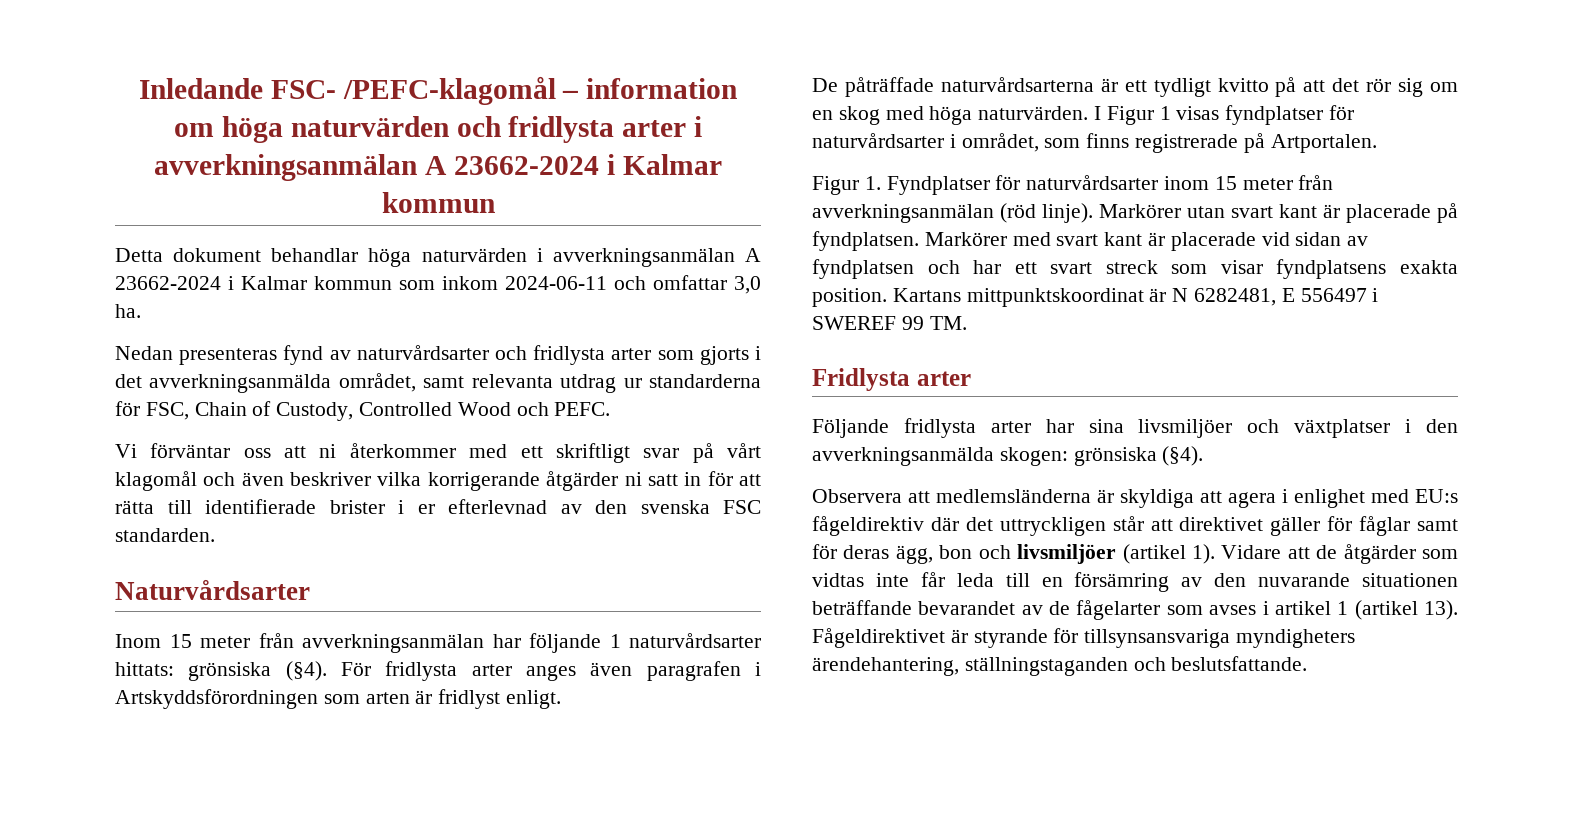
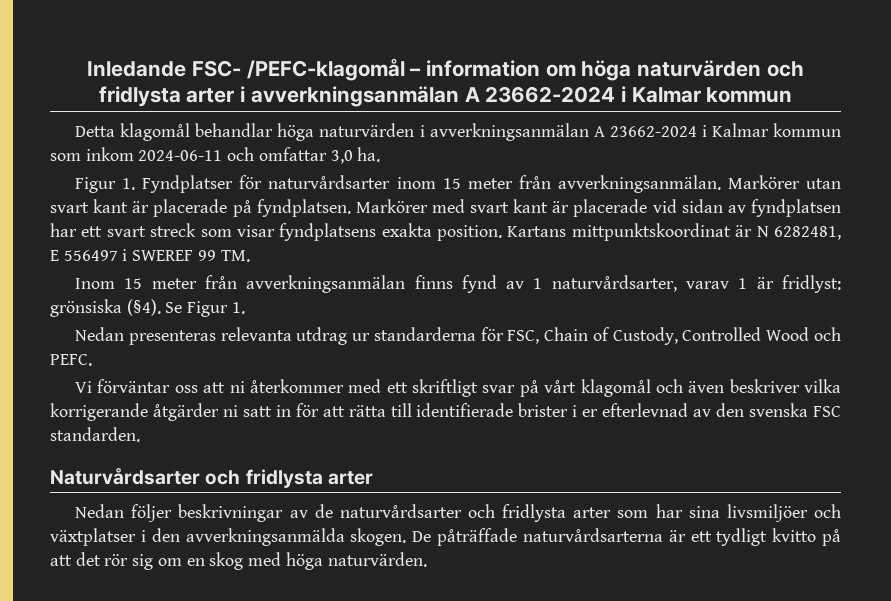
- Detta dokument behandlar höga naturvärden i avverkningsanmälan A 23662-2024 i Kalmar kommun som inkom 2024-06-11 och omfattar 3,0 ha.
+ Detta klagomål behandlar höga naturvärden i avverkningsanmälan A 23662-2024 i Kalmar kommun som inkom 2024-06-11 och omfattar 3,0 ha.
- Nedan presenteras fynd av naturvårdsarter och fridlysta arter som gjorts i det avverkningsanmälda området, samt relevanta utdrag ur standarderna för FSC, Chain of Custody, Controlled Wood och PEFC.
+ Figur 1. Fyndplatser för naturvårdsarter inom 15 meter från avverkningsanmälan. Markörer utan svart kant är placerade på fyndplatsen. Markörer med svart kant är placerade vid sidan av fyndplatsen har ett svart streck som visar fyndplatsens exakta position. Kartans mittpunktskoordinat är N 6282481, E 556497 i SWEREF 99 TM.
+ Inom 15 meter från avverkningsanmälan finns fynd av 1 naturvårdsarter, varav 1 är fridlyst: grönsiska (§4). Se Figur 1.
+ Nedan presenteras relevanta utdrag ur standarderna för FSC, Chain of Custody, Controlled Wood och PEFC.
- Naturvårdsarter
- Inom 15 meter från avverkningsanmälan har följande 1 naturvårdsarter hittats: grönsiska (§4). För fridlysta arter anges även paragrafen i Artskyddsförordningen som arten är fridlyst enligt.
- De påträffade naturvårdsarterna är ett tydligt kvitto på att det rör sig om en skog med höga naturvärden. I Figur 1 visas fyndplatser för naturvårdsarter i området, som finns registrerade på Artportalen.
- Figur 1. Fyndplatser för naturvårdsarter inom 15 meter från avverkningsanmälan (röd linje). Markörer utan svart kant är placerade på fyndplatsen. Markörer med svart kant är placerade vid sidan av fyndplatsen och har ett svart streck som visar fyndplatsens exakta position. Kartans mittpunktskoordinat är N 6282481, E 556497 i SWEREF 99 TM.
- Fridlysta arter
- Följande fridlysta arter har sina livsmiljöer och växtplatser i den avverkningsanmälda skogen: grönsiska (§4).
- Observera att medlemsländerna är skyldiga att agera i enlighet med EU:s fågeldirektiv där det uttryckligen står att direktivet gäller för fåglar samt för deras ägg, bon och livsmiljöer (artikel 1). Vidare att de åtgärder som vidtas inte får leda till en försämring av den nuvarande situationen beträffande bevarandet av de fågelarter som avses i artikel 1 (artikel 13). Fågeldirektivet är styrande för tillsynsansvariga myndigheters ärendehantering, ställningstaganden och beslutsfattande.
+ Naturvårdsarter och fridlysta arter
+ Nedan följer beskrivningar av de naturvårdsarter och fridlysta arter som har sina livsmiljöer och växtplatser i den avverkningsanmälda skogen. De påträffade naturvårdsarterna är ett tydligt kvitto på att det rör sig om en skog med höga naturvärden.

